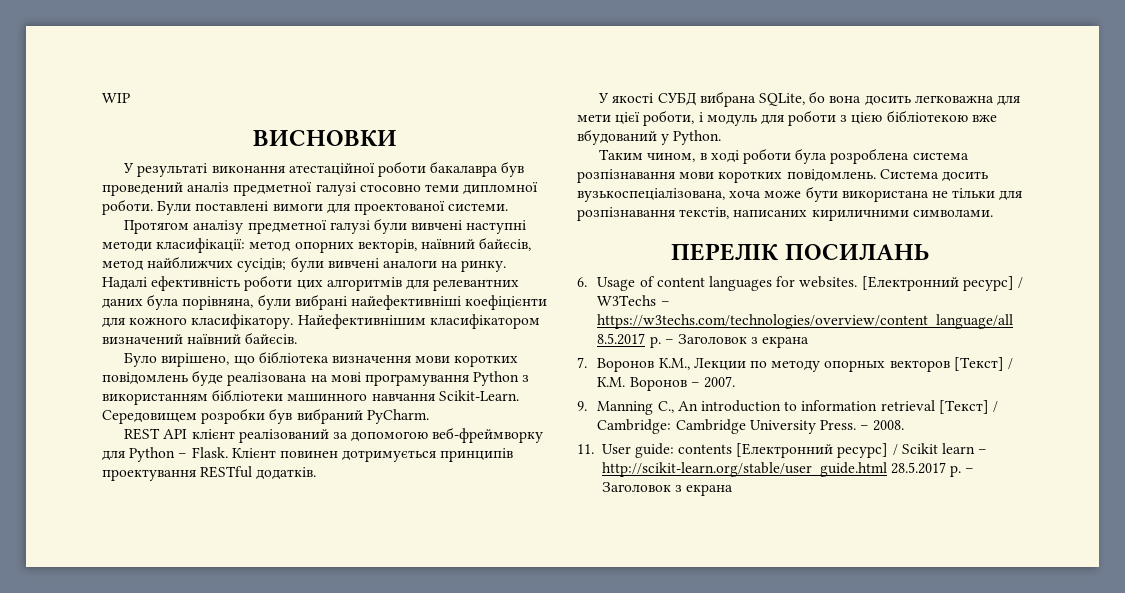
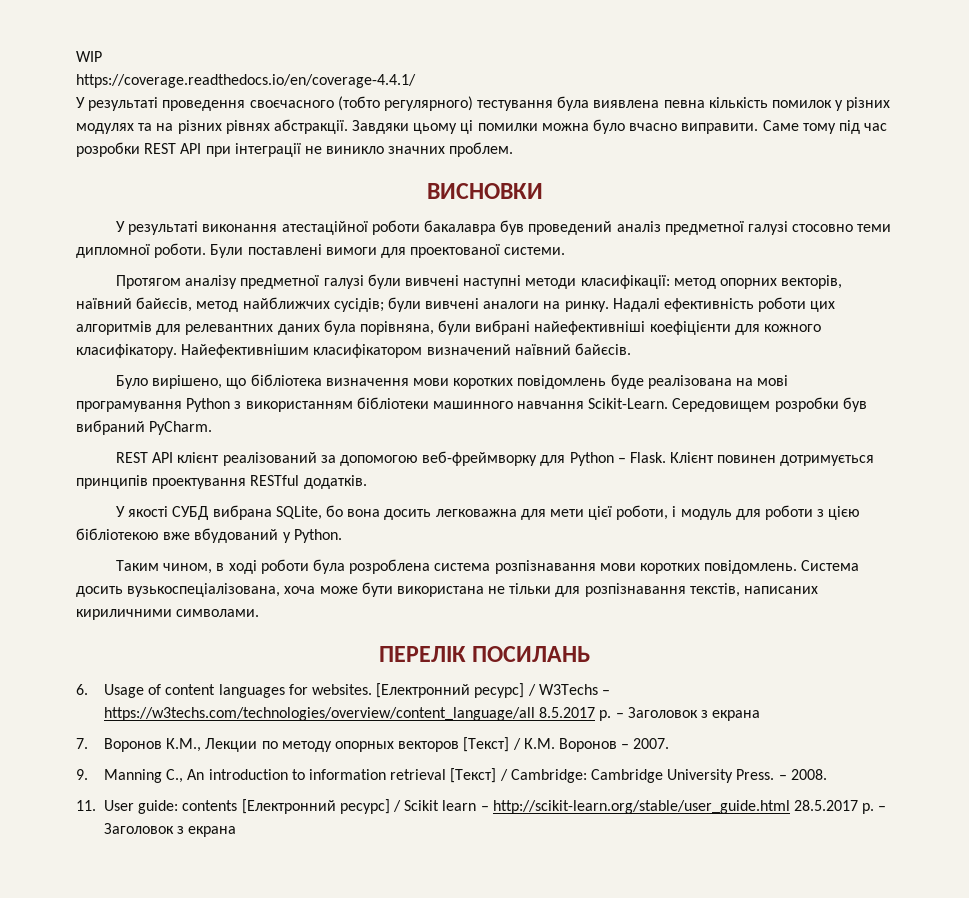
+ https://coverage.readthedocs.io/en/coverage-4.4.1/
+ У результаті проведення своєчасного (тобто регулярного) тестування була виявлена певна кількість помилок у різних модулях та на різних рівнях абстракції. Завдяки цьому ці помилки можна було вчасно виправити. Саме тому під час розробки REST API при інтеграції не виникло значних проблем.

